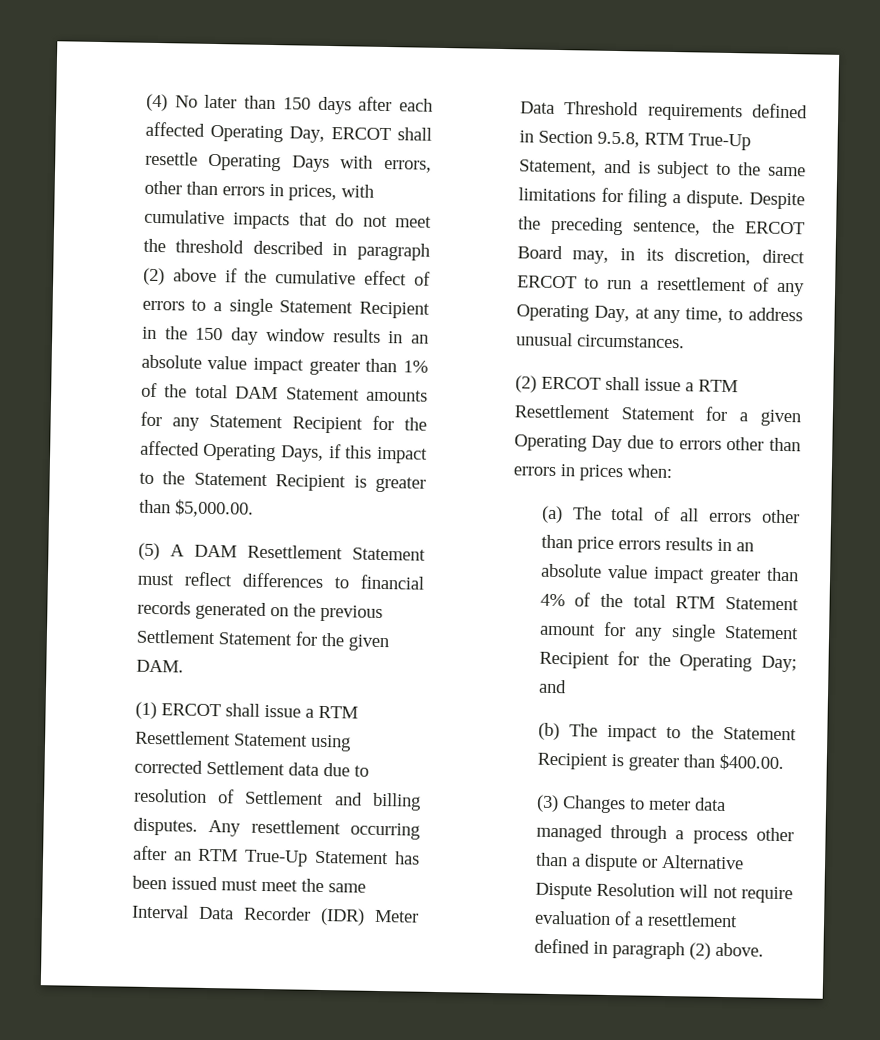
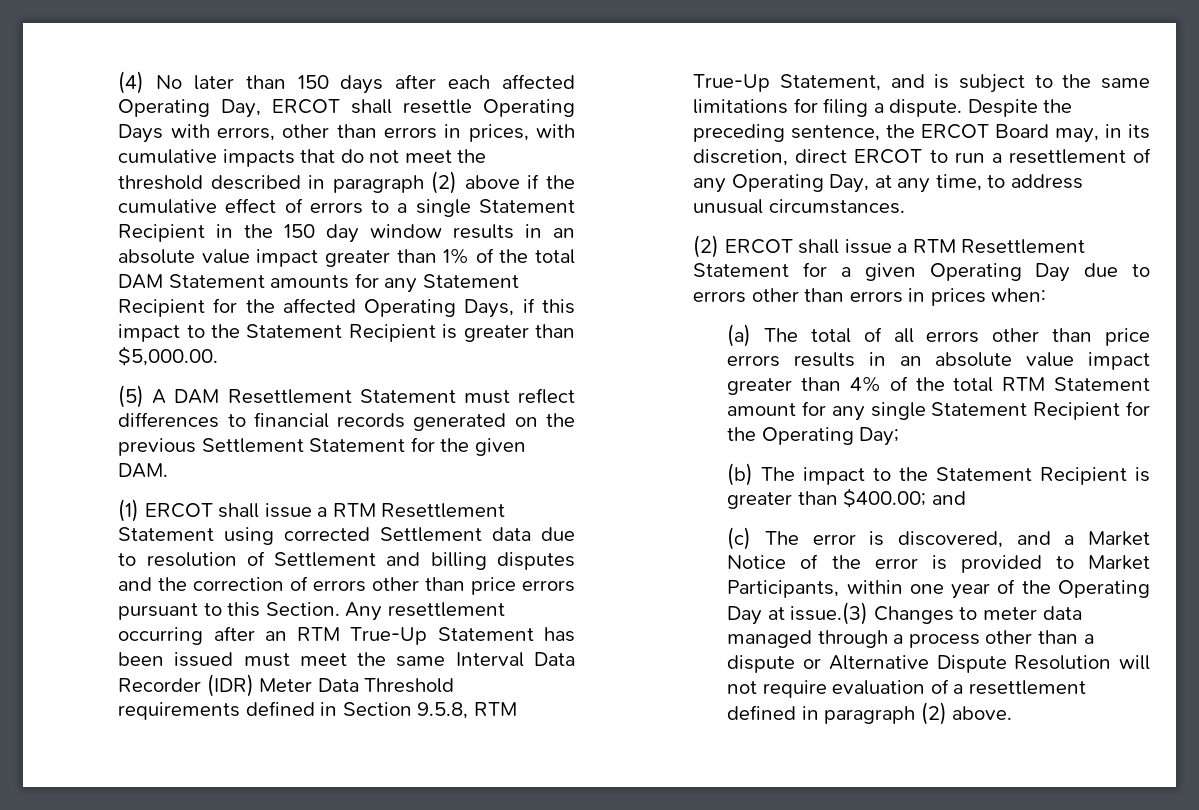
- (1) ERCOT shall issue a RTM Resettlement Statement using corrected Settlement data due to resolution of Settlement and billing disputes.
+ (1) ERCOT shall issue a RTM Resettlement Statement using corrected Settlement data due to resolution of Settlement and billing disputes and the correction of errors other than price errors pursuant to this Section.
- (a) The total of all errors other than price errors results in an absolute value impact greater than 4% of the total RTM Statement amount for any single Statement Recipient for the Operating Day; and
+ (a) The total of all errors other than price errors results in an absolute value impact greater than 4% of the total RTM Statement amount for any single Statement Recipient for the Operating Day;
- (b) The impact to the Statement Recipient is greater than $400.00.
- (3) Changes to meter data managed through a process other than a dispute or Alternative Dispute Resolution will not require evaluation of a resettlement defined in paragraph (2) above.
+ (b) The impact to the Statement Recipient is greater than $400.00; and
+ (c) The error is discovered, and a Market Notice of the error is provided to Market Participants, within one year of the Operating Day at issue.(3) Changes to meter data managed through a process other than a dispute or Alternative Dispute Resolution will not require evaluation of a resettlement defined in paragraph (2) above.

